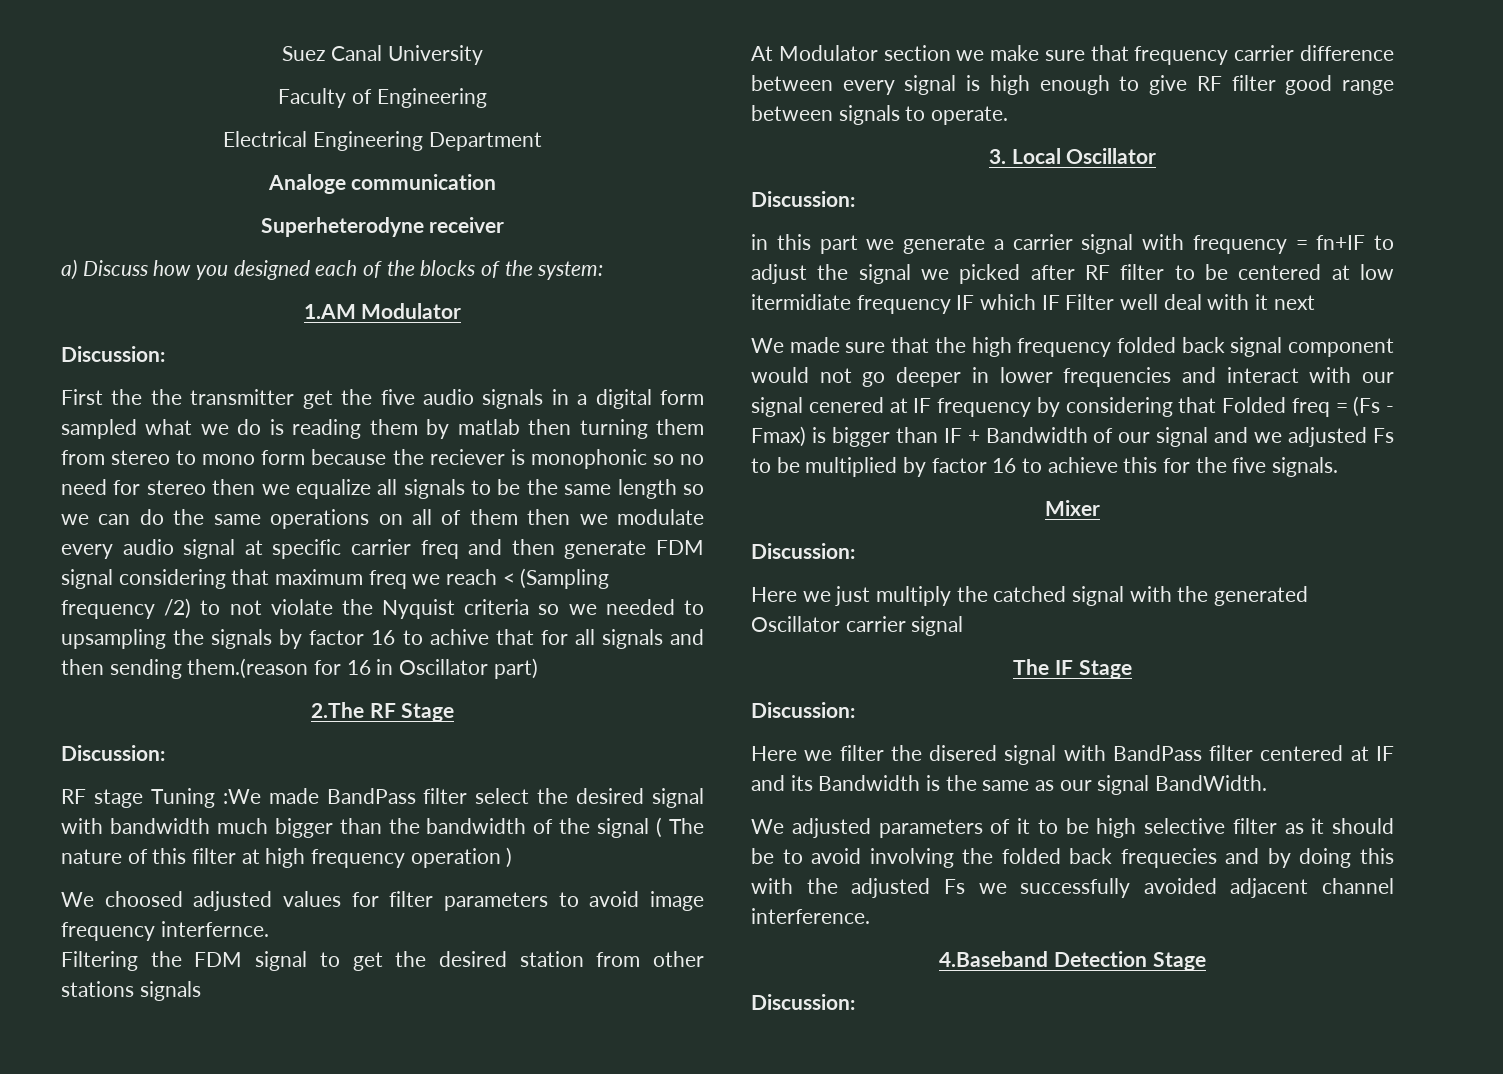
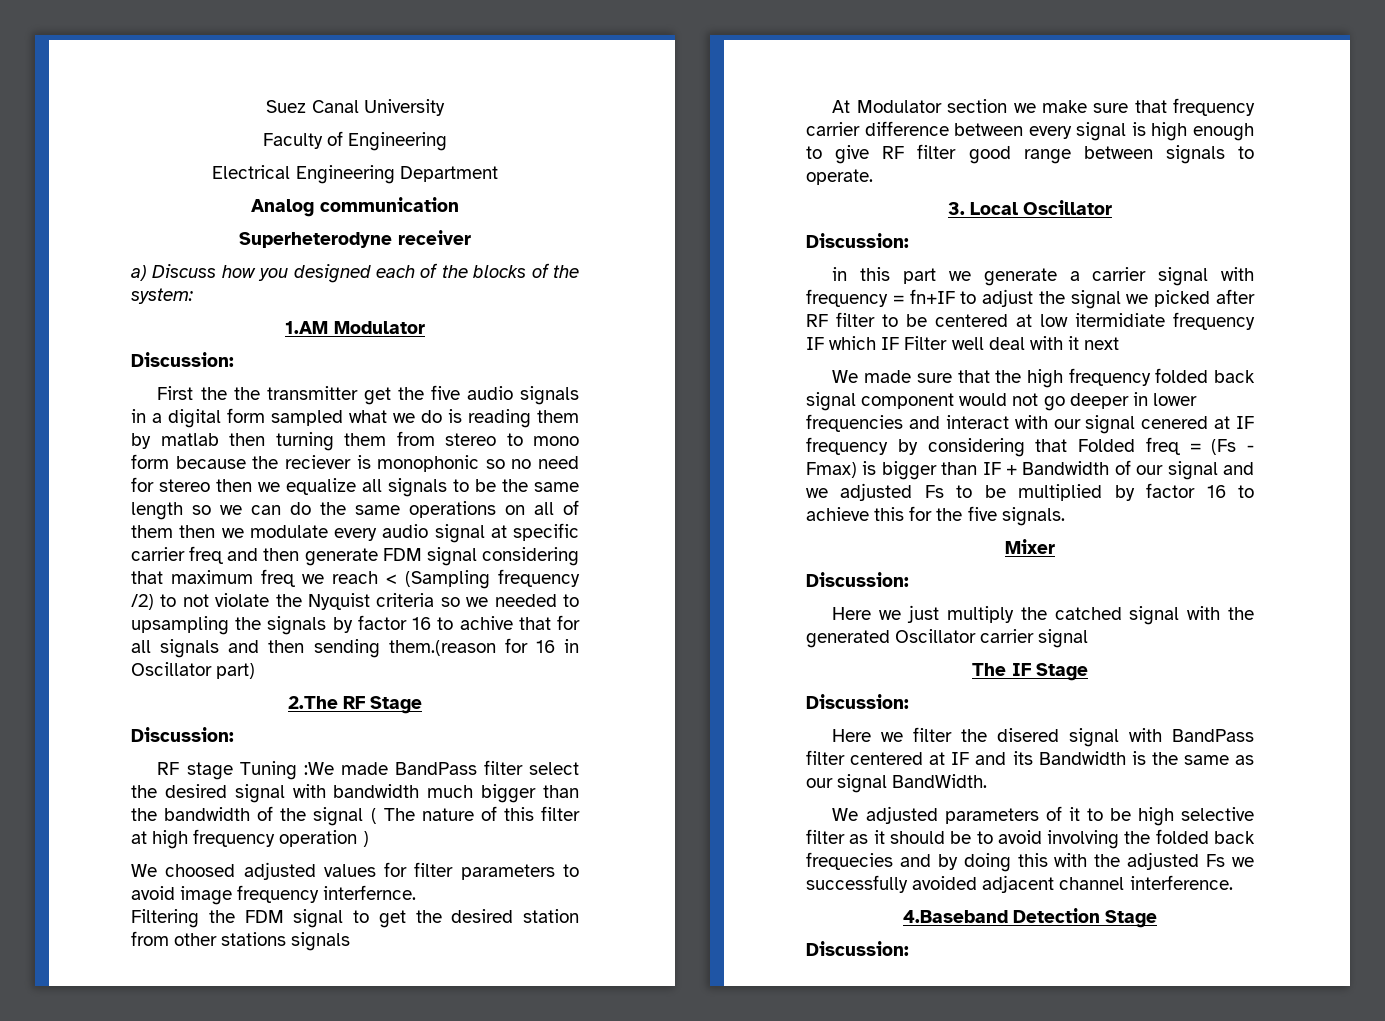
- Analoge communication
+ Analog communication

